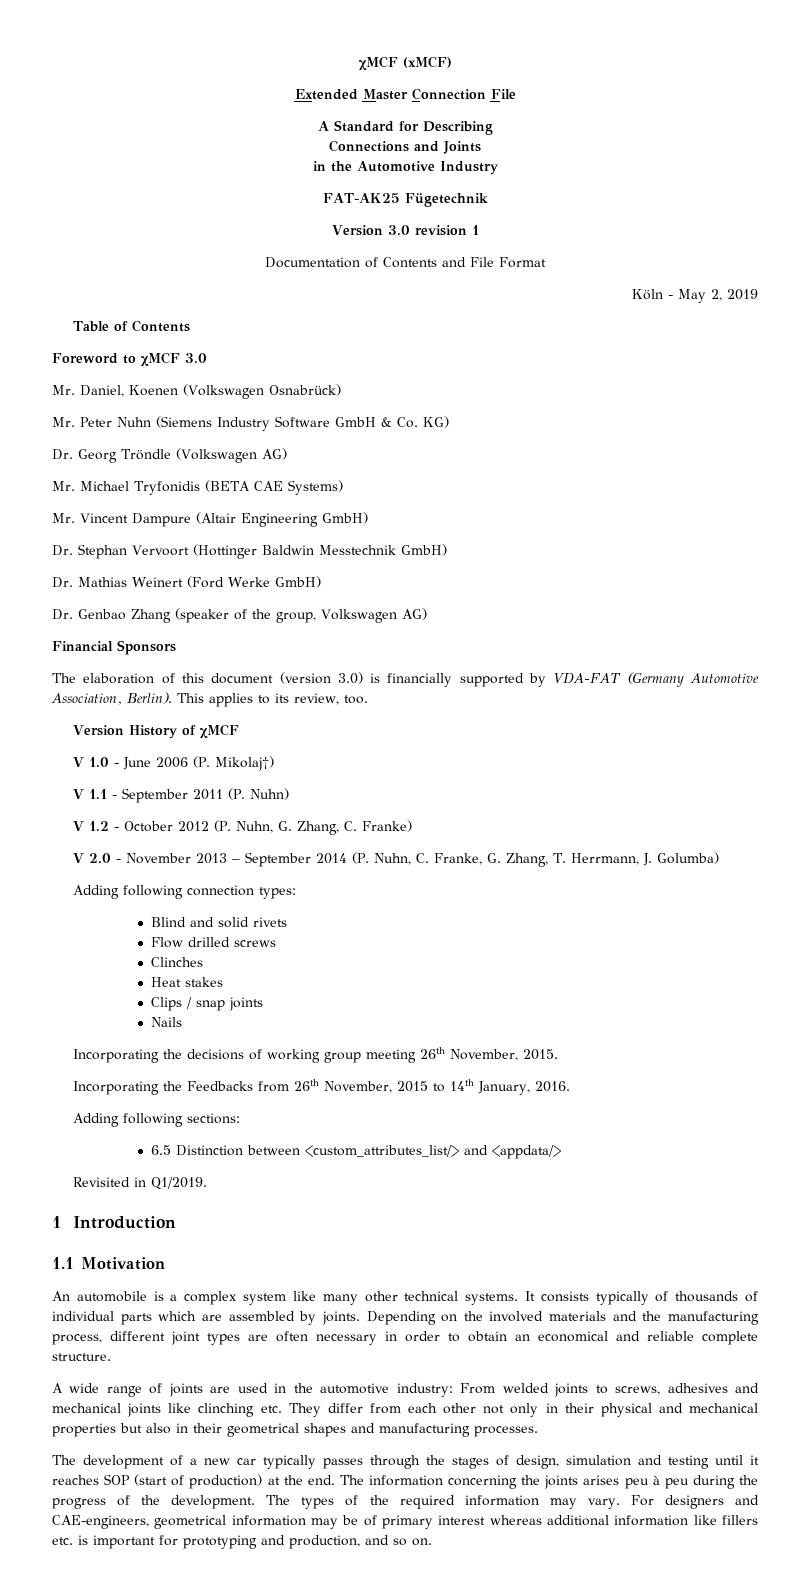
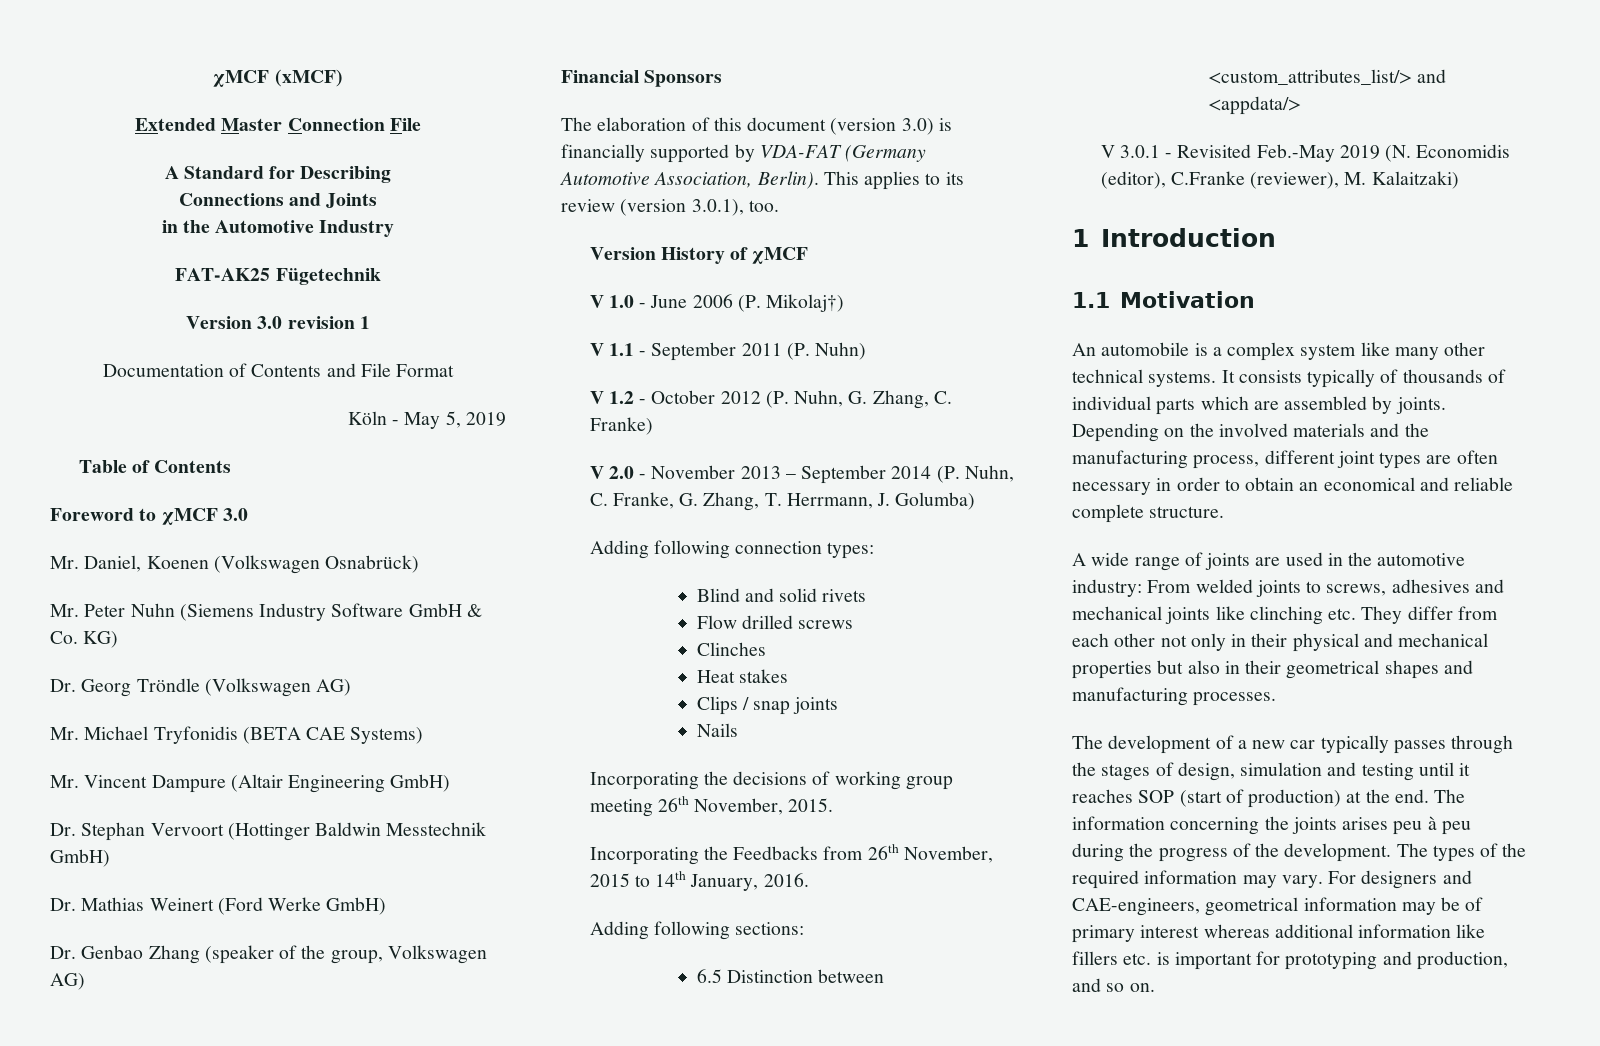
- Köln - May 2, 2019
+ Köln - May 5, 2019
- This applies to its review, too.
+ This applies to its review (version 3.0.1), too.
- Revisited in Q1/2019.
+ V 3.0.1 - Revisited Feb.-May 2019 (N. Economidis (editor), C.Franke (reviewer), M. Kalaitzaki)

